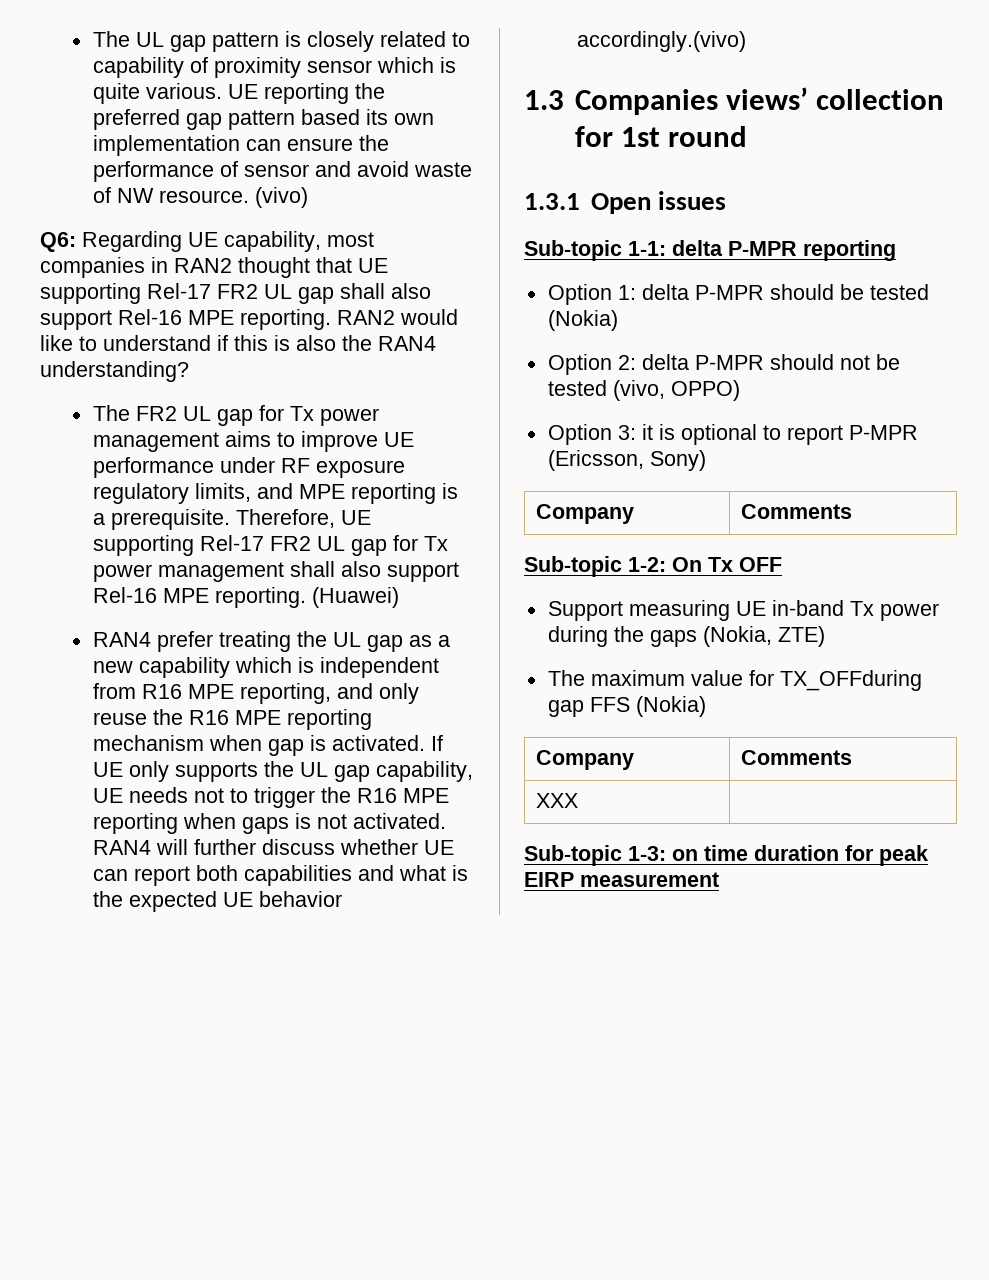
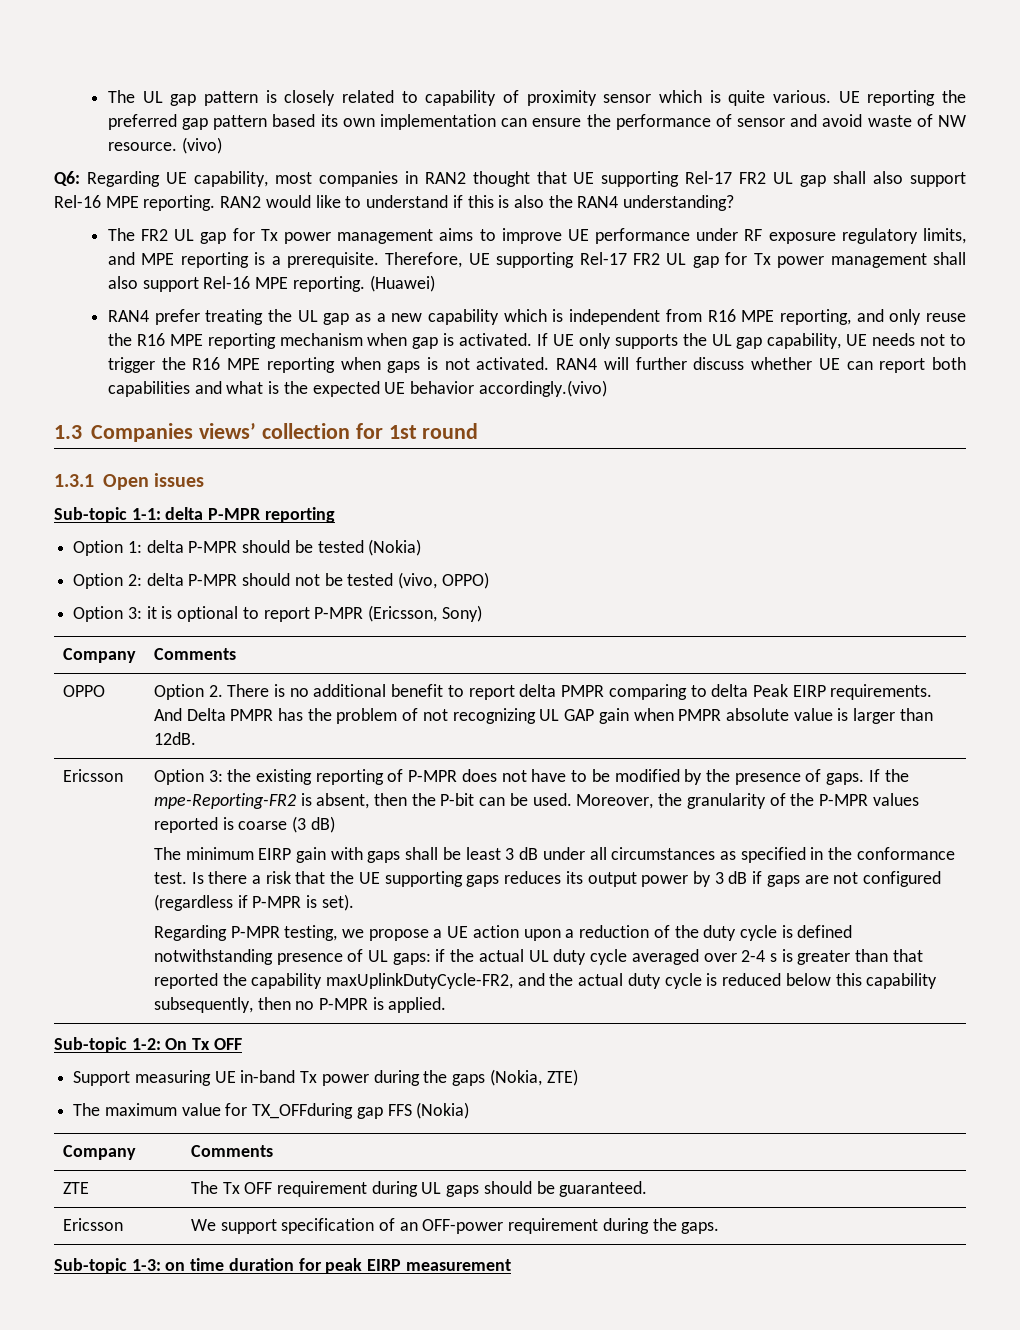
+ OPPO | Option 2. There is no additional benefit to report delta PMPR comparing to delta Peak EIRP requirements. And Delta PMPR has the problem of not recognizing UL GAP gain when PMPR absolute value is larger than 12dB.
+ Ericsson | Option 3: the existing reporting of P-MPR does not have to be modified by the presence of gaps. If the mpe-Reporting-FR2 is absent, then the P-bit can be used. Moreover, the granularity of the P-MPR values reported is coarse (3 dB)
+ The minimum EIRP gain with gaps shall be least 3 dB under all circumstances as specified in the conformance test. Is there a risk that the UE supporting gaps reduces its output power by 3 dB if gaps are not configured (regardless if P-MPR is set).
+ Regarding P-MPR testing, we propose a UE action upon a reduction of the duty cycle is defined notwithstanding presence of UL gaps: if the actual UL duty cycle averaged over 2-4 s is greater than that reported the capability maxUplinkDutyCycle-FR2, and the actual duty cycle is reduced below this capability subsequently, then no P-MPR is applied.
- XXX |
+ ZTE | The Tx OFF requirement during UL gaps should be guaranteed.
+ Ericsson | We support specification of an OFF-power requirement during the gaps.

